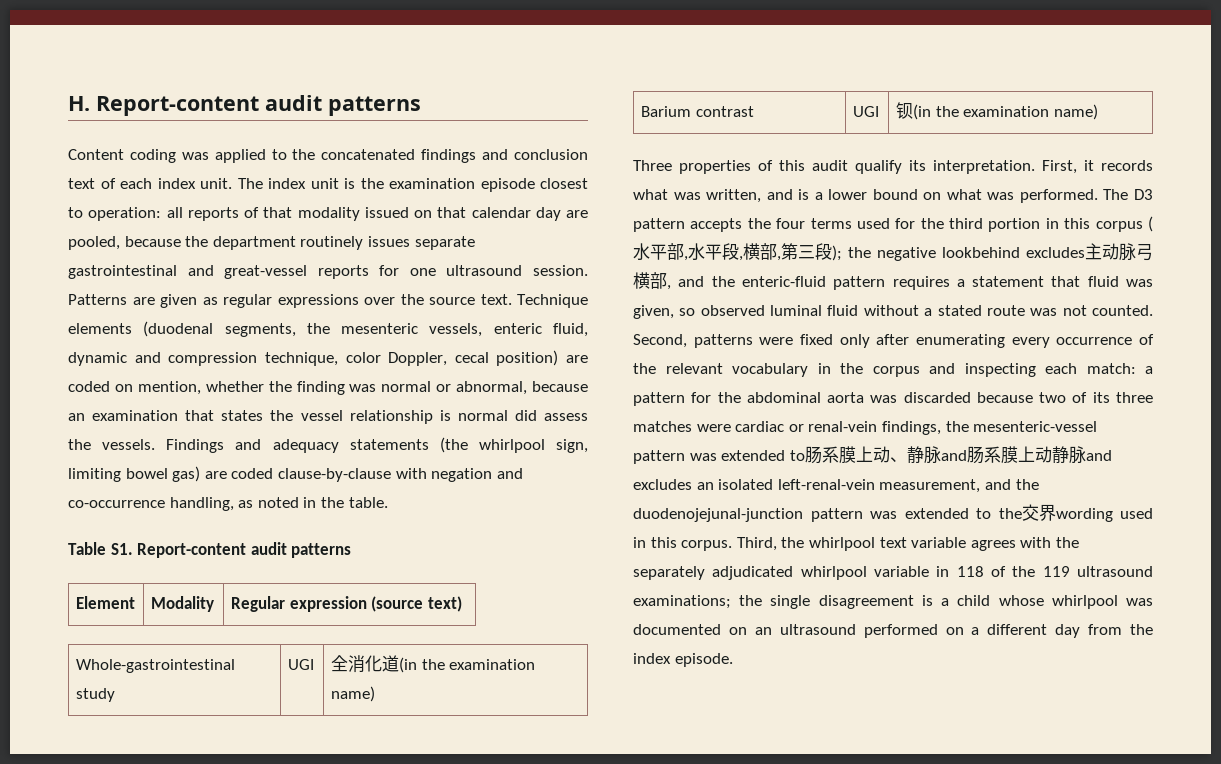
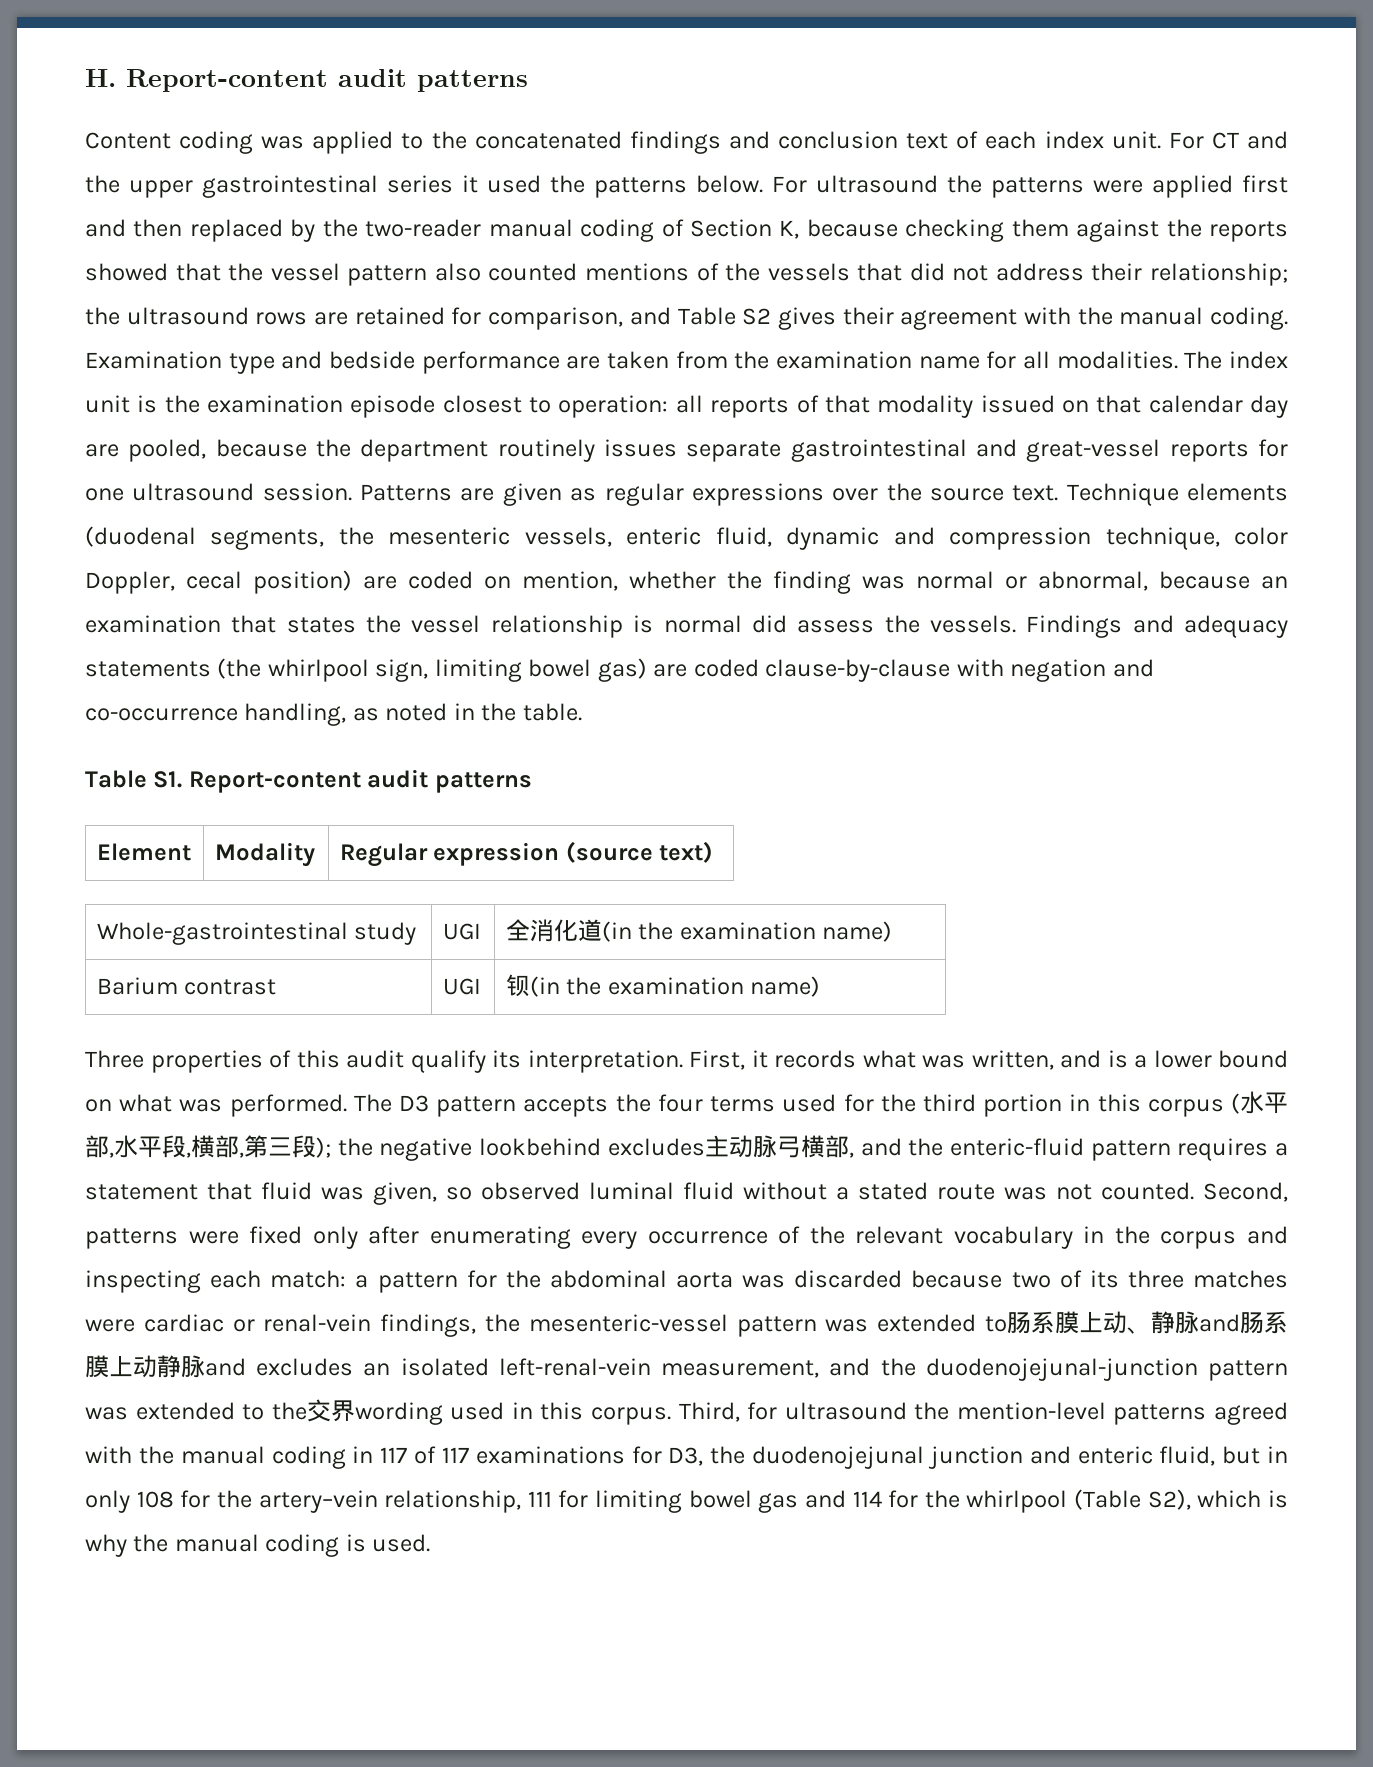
+ For CT and the upper gastrointestinal series it used the patterns below. For ultrasound the patterns were applied first and then replaced by the two-reader manual coding of Section K, because checking them against the reports showed that the vessel pattern also counted mentions of the vessels that did not address their relationship; the ultrasound rows are retained for comparison, and Table S2 gives their agreement with the manual coding. Examination type and bedside performance are taken from the examination name for all modalities.
- Third, the whirlpool text variable agrees with the separately adjudicated whirlpool variable in 118 of the 119 ultrasound examinations; the single disagreement is a child whose whirlpool was documented on an ultrasound performed on a different day from the index episode.
+ Third, for ultrasound the mention-level patterns agreed with the manual coding in 117 of 117 examinations for D3, the duodenojejunal junction and enteric fluid, but in only 108 for the artery–vein relationship, 111 for limiting bowel gas and 114 for the whirlpool (Table S2), which is why the manual coding is used.

